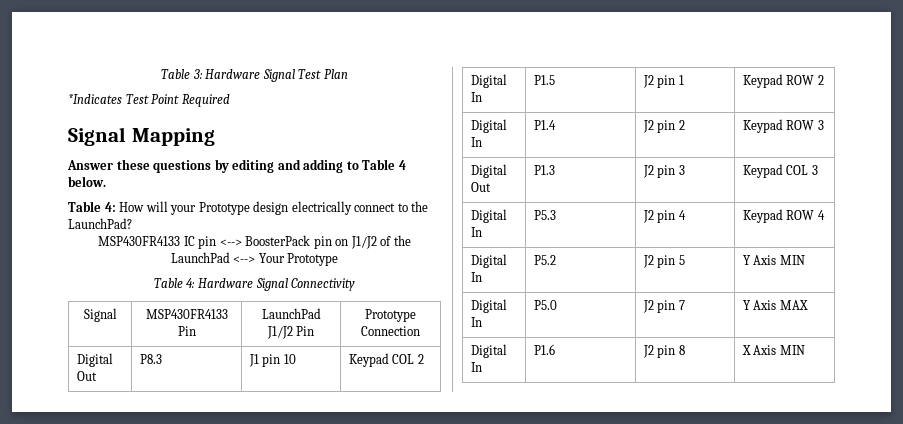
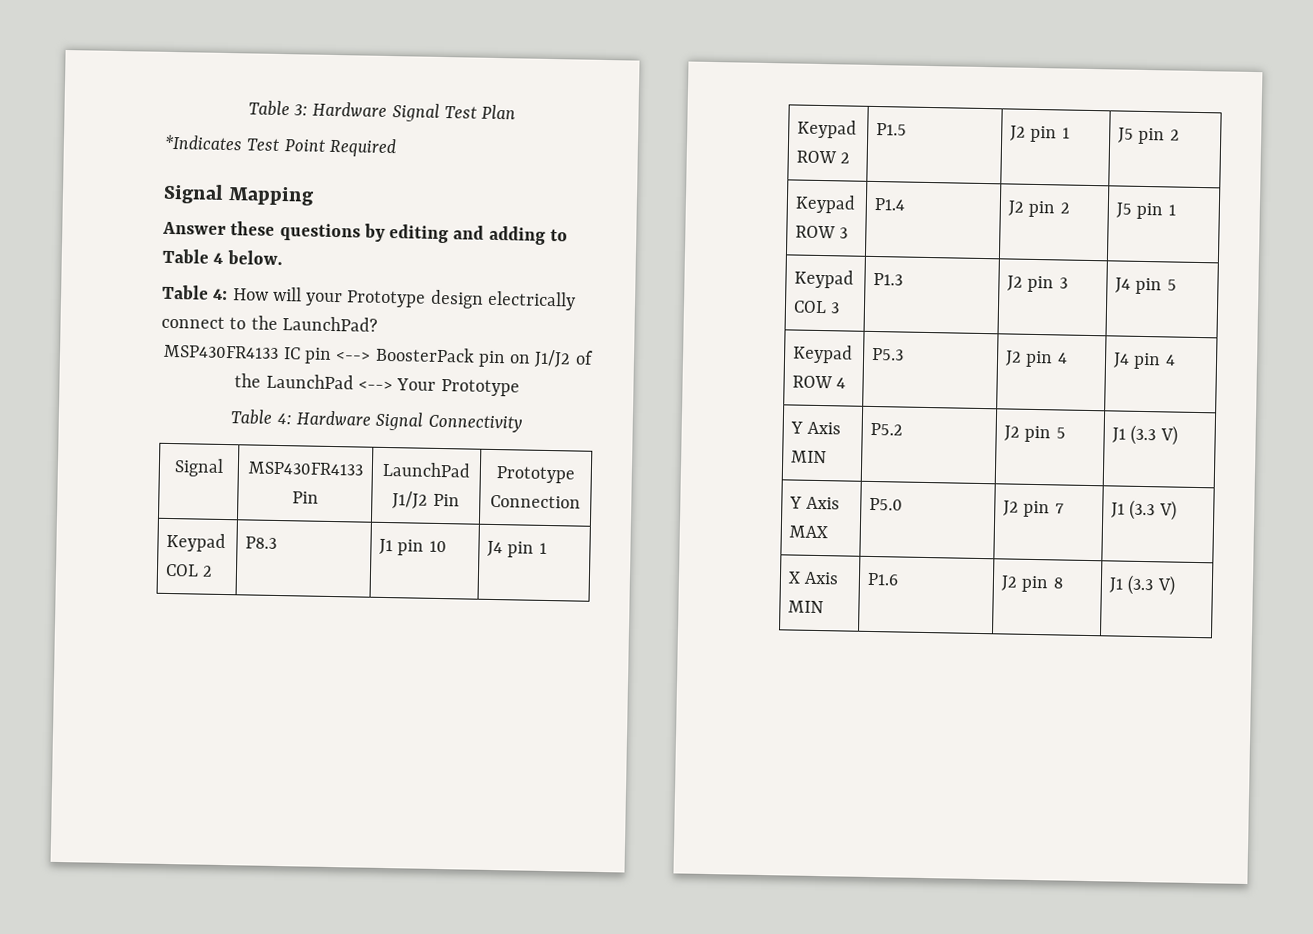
- Digital Out | P8.3 | J1 pin 10 | Keypad COL 2
- Digital In | P1.5 | J2 pin 1 | Keypad ROW 2
- Digital In | P1.4 | J2 pin 2 | Keypad ROW 3
- Digital Out | P1.3 | J2 pin 3 | Keypad COL 3
- Digital In | P5.3 | J2 pin 4 | Keypad ROW 4
+ Keypad COL 2 | P8.3 | J1 pin 10 | J4 pin 1
+ Keypad ROW 2 | P1.5 | J2 pin 1 | J5 pin 2
+ Keypad ROW 3 | P1.4 | J2 pin 2 | J5 pin 1
+ Keypad COL 3 | P1.3 | J2 pin 3 | J4 pin 5
+ Keypad ROW 4 | P5.3 | J2 pin 4 | J4 pin 4
- Digital In | P5.2 | J2 pin 5 | Y Axis MIN
- Digital In | P5.0 | J2 pin 7 | Y Axis MAX
- Digital In | P1.6 | J2 pin 8 | X Axis MIN
+ Y Axis MIN | P5.2 | J2 pin 5 | J1 (3.3 V)
+ Y Axis MAX | P5.0 | J2 pin 7 | J1 (3.3 V)
+ X Axis MIN | P1.6 | J2 pin 8 | J1 (3.3 V)

